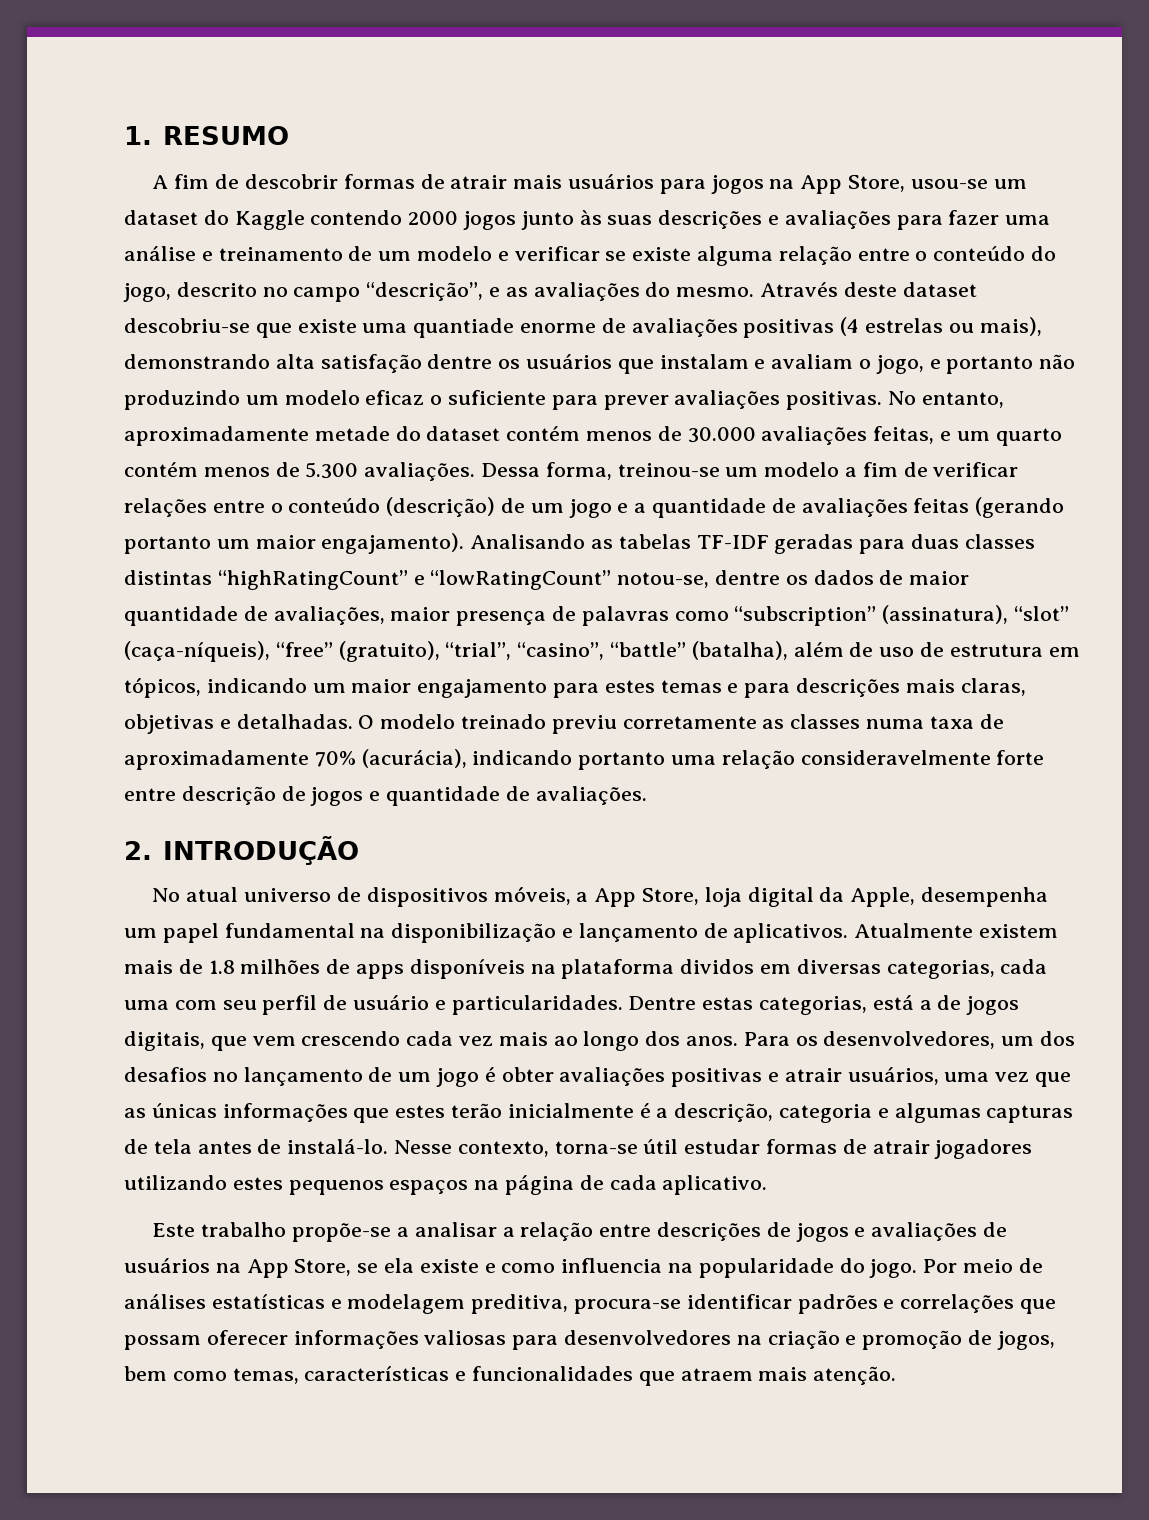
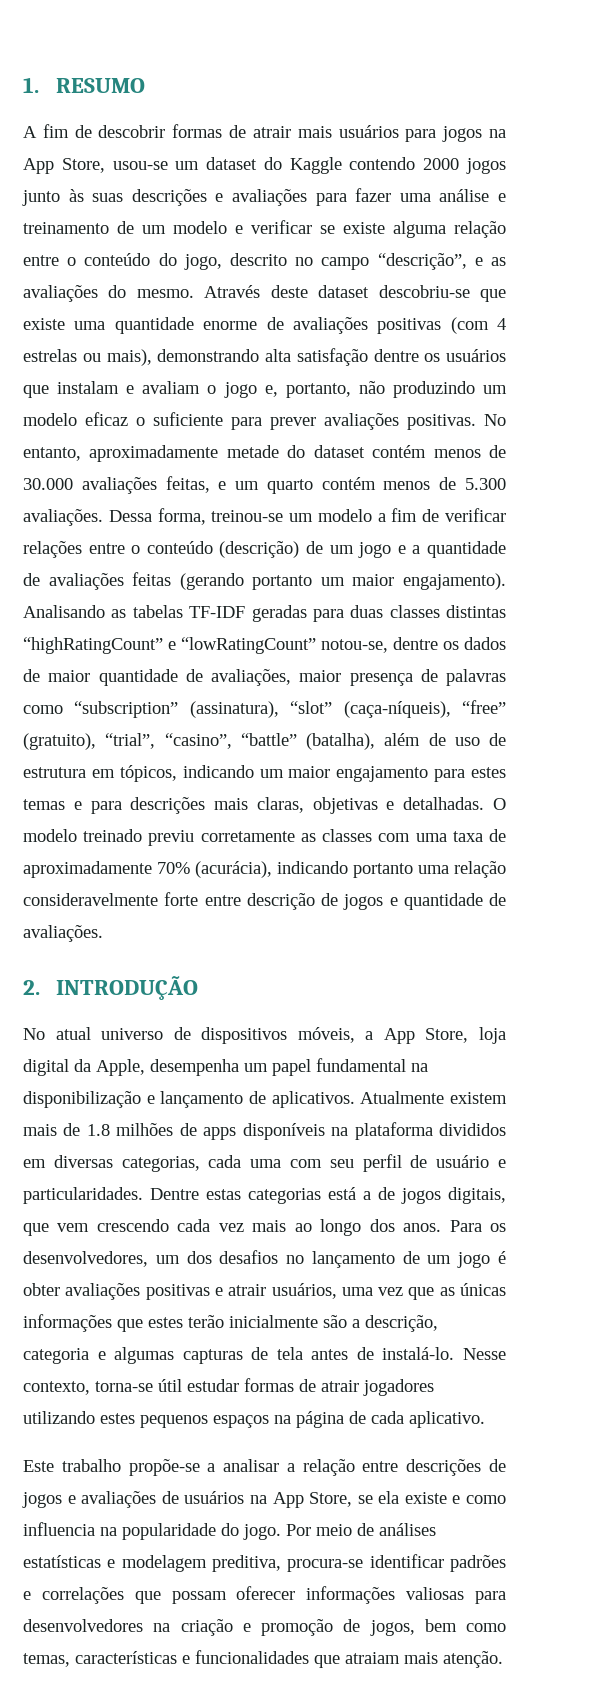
- Através deste dataset descobriu-se que existe uma quantiade enorme de avaliações positivas (4 estrelas ou mais), demonstrando alta satisfação dentre os usuários que instalam e avaliam o jogo, e portanto não produzindo um modelo eficaz o suficiente para prever avaliações positivas.
+ Através deste dataset descobriu-se que existe uma quantidade enorme de avaliações positivas (com 4 estrelas ou mais), demonstrando alta satisfação dentre os usuários que instalam e avaliam o jogo e, portanto, não produzindo um modelo eficaz o suficiente para prever avaliações positivas.
- O modelo treinado previu corretamente as classes numa taxa de aproximadamente 70% (acurácia), indicando portanto uma relação consideravelmente forte entre descrição de jogos e quantidade de avaliações.
+ O modelo treinado previu corretamente as classes com uma taxa de aproximadamente 70% (acurácia), indicando portanto uma relação consideravelmente forte entre descrição de jogos e quantidade de avaliações.
- Atualmente existem mais de 1.8 milhões de apps disponíveis na plataforma dividos em diversas categorias, cada uma com seu perfil de usuário e particularidades.
+ Atualmente existem mais de 1.8 milhões de apps disponíveis na plataforma divididos em diversas categorias, cada uma com seu perfil de usuário e particularidades.
- Dentre estas categorias, está a de jogos digitais, que vem crescendo cada vez mais ao longo dos anos.
+ Dentre estas categorias está a de jogos digitais, que vem crescendo cada vez mais ao longo dos anos.
- Para os desenvolvedores, um dos desafios no lançamento de um jogo é obter avaliações positivas e atrair usuários, uma vez que as únicas informações que estes terão inicialmente é a descrição, categoria e algumas capturas de tela antes de instalá-lo.
+ Para os desenvolvedores, um dos desafios no lançamento de um jogo é obter avaliações positivas e atrair usuários, uma vez que as únicas informações que estes terão inicialmente são a descrição, categoria e algumas capturas de tela antes de instalá-lo.
- Por meio de análises estatísticas e modelagem preditiva, procura-se identificar padrões e correlações que possam oferecer informações valiosas para desenvolvedores na criação e promoção de jogos, bem como temas, características e funcionalidades que atraem mais atenção.
+ Por meio de análises estatísticas e modelagem preditiva, procura-se identificar padrões e correlações que possam oferecer informações valiosas para desenvolvedores na criação e promoção de jogos, bem como temas, características e funcionalidades que atraiam mais atenção.

